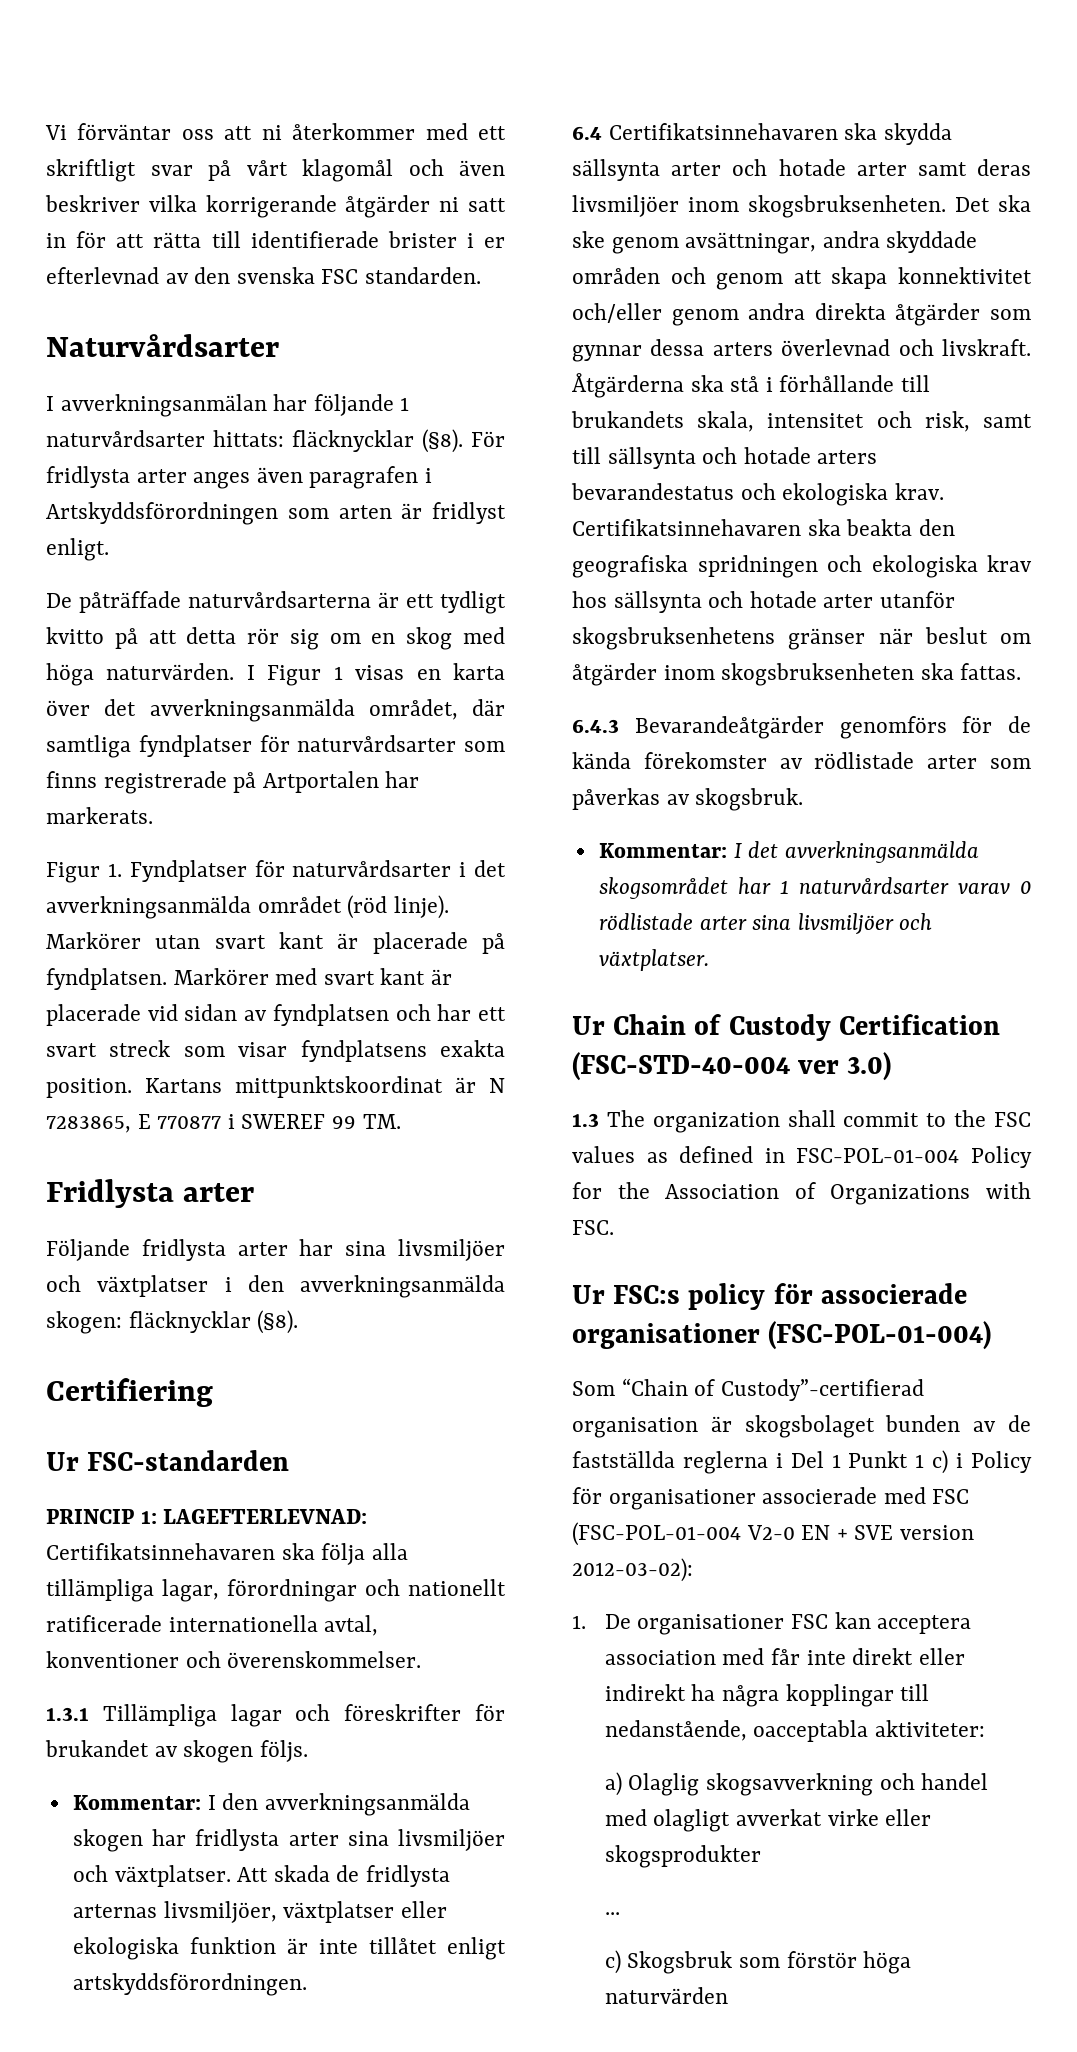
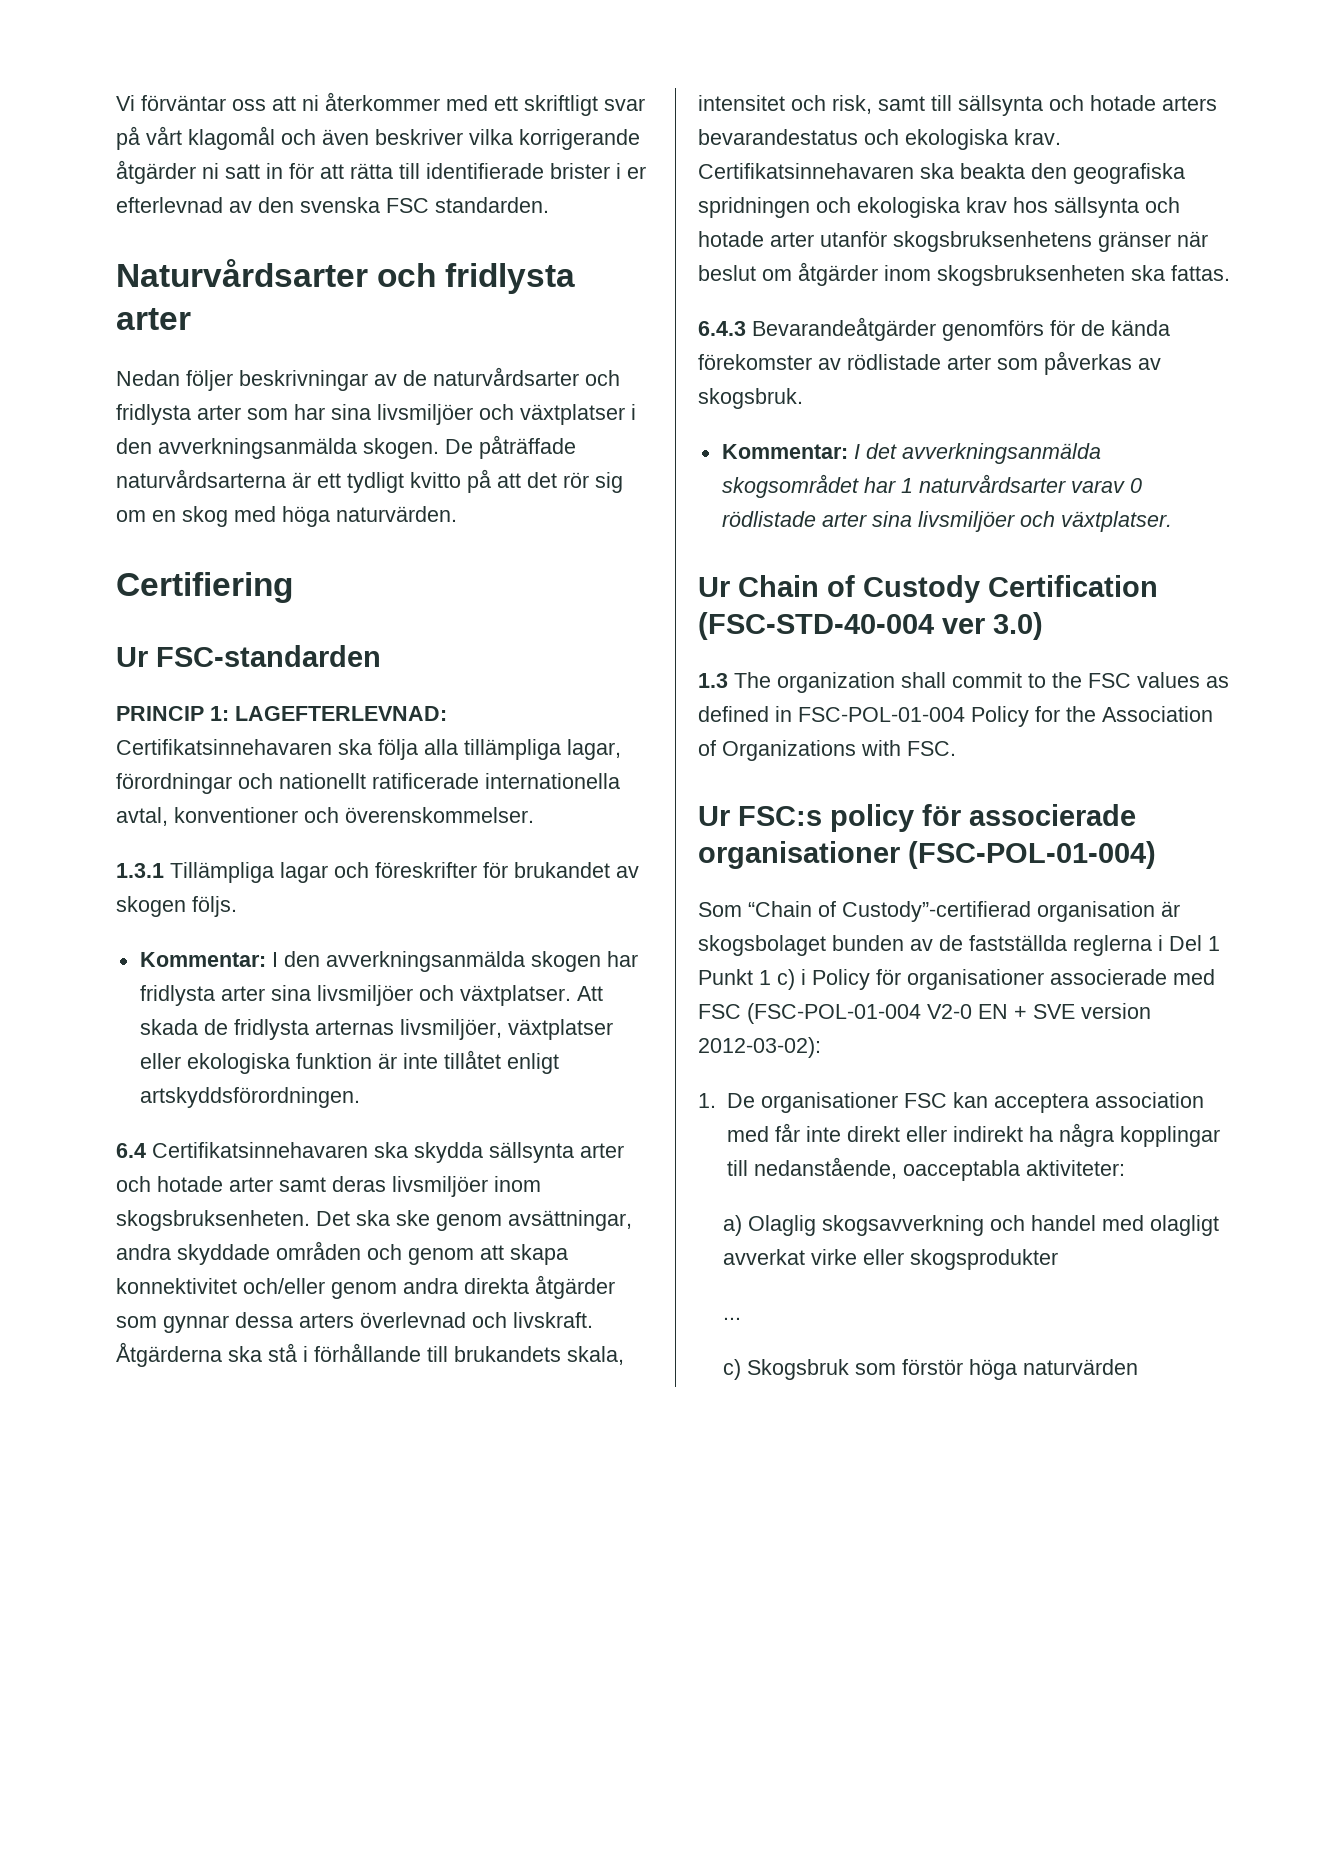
- Naturvårdsarter
- I avverkningsanmälan har följande 1 naturvårdsarter hittats: fläcknycklar (§8). För fridlysta arter anges även paragrafen i Artskyddsförordningen som arten är fridlyst enligt.
- De påträffade naturvårdsarterna är ett tydligt kvitto på att detta rör sig om en skog med höga naturvärden. I Figur 1 visas en karta över det avverkningsanmälda området, där samtliga fyndplatser för naturvårdsarter som finns registrerade på Artportalen har markerats.
- Figur 1. Fyndplatser för naturvårdsarter i det avverkningsanmälda området (röd linje). Markörer utan svart kant är placerade på fyndplatsen. Markörer med svart kant är placerade vid sidan av fyndplatsen och har ett svart streck som visar fyndplatsens exakta position. Kartans mittpunktskoordinat är N 7283865, E 770877 i SWEREF 99 TM.
- Fridlysta arter
- Följande fridlysta arter har sina livsmiljöer och växtplatser i den avverkningsanmälda skogen: fläcknycklar (§8).
+ Naturvårdsarter och fridlysta arter
+ Nedan följer beskrivningar av de naturvårdsarter och fridlysta arter som har sina livsmiljöer och växtplatser i den avverkningsanmälda skogen. De påträffade naturvårdsarterna är ett tydligt kvitto på att det rör sig om en skog med höga naturvärden.

